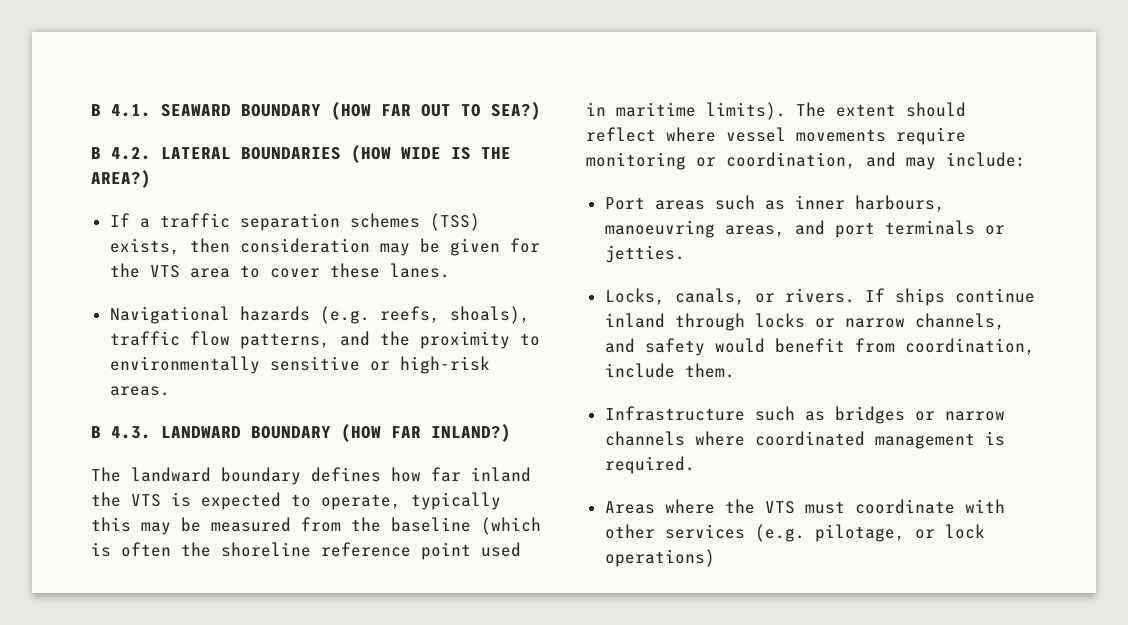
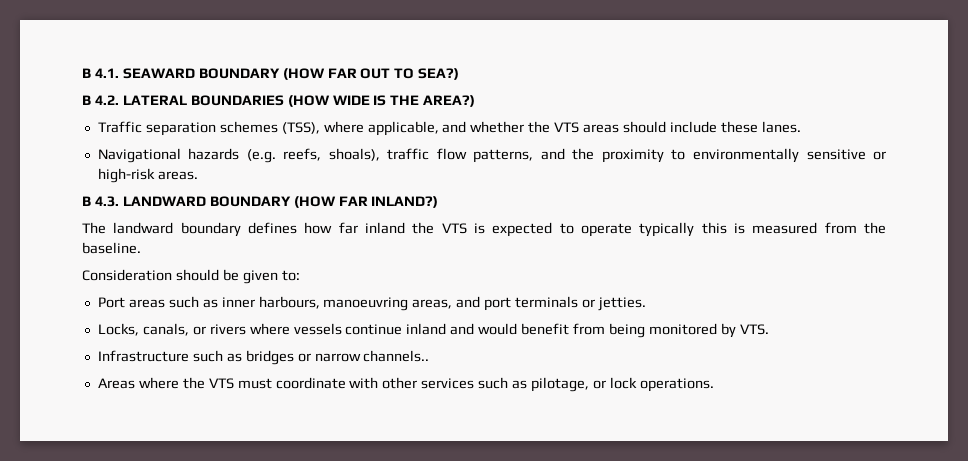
- If a traffic separation schemes (TSS) exists, then consideration may be given for the VTS area to cover these lanes.
+ Traffic separation schemes (TSS), where applicable, and whether the VTS areas should include these lanes.
- The landward boundary defines how far inland the VTS is expected to operate, typically this may be measured from the baseline (which is often the shoreline reference point used in maritime limits). The extent should reflect where vessel movements require monitoring or coordination, and may include:
+ The landward boundary defines how far inland the VTS is expected to operate typically this is measured from the baseline.
+ Consideration should be given to:
- Locks, canals, or rivers. If ships continue inland through locks or narrow channels, and safety would benefit from coordination, include them.
+ Locks, canals, or rivers where vessels continue inland and would benefit from being monitored by VTS.
- Infrastructure such as bridges or narrow channels where coordinated management is required.
+ Infrastructure such as bridges or narrow channels..
- Areas where the VTS must coordinate with other services (e.g. pilotage, or lock operations)
+ Areas where the VTS must coordinate with other services such as pilotage, or lock operations.

